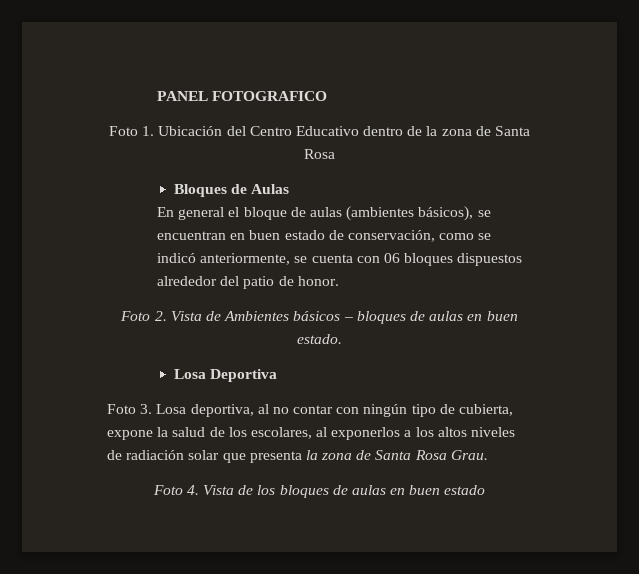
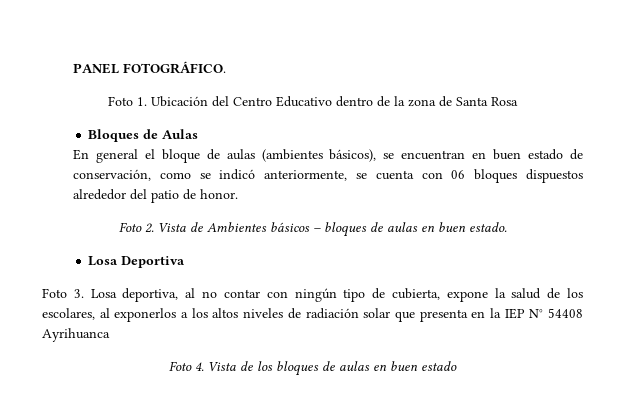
- PANEL FOTOGRAFICO
+ PANEL FOTOGRÁFICO.
- Foto 3. Losa deportiva, al no contar con ningún tipo de cubierta, expone la salud de los escolares, al exponerlos a los altos niveles de radiación solar que presenta la zona de Santa Rosa Grau.
+ Foto 3. Losa deportiva, al no contar con ningún tipo de cubierta, expone la salud de los escolares, al exponerlos a los altos niveles de radiación solar que presenta en la IEP N° 54408 Ayrihuanca

